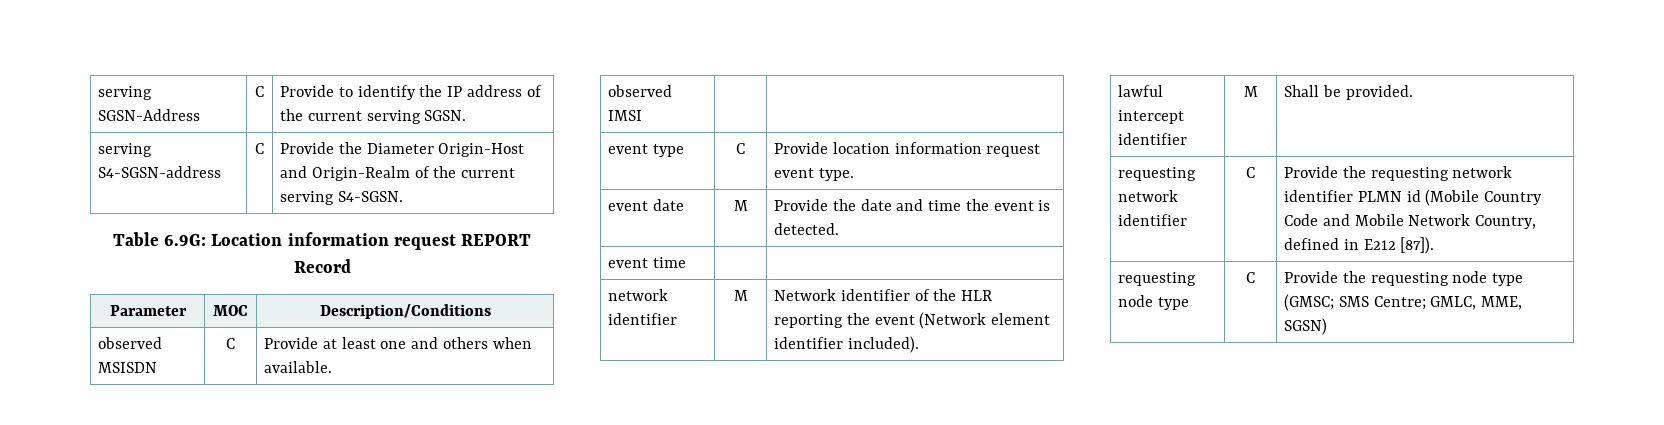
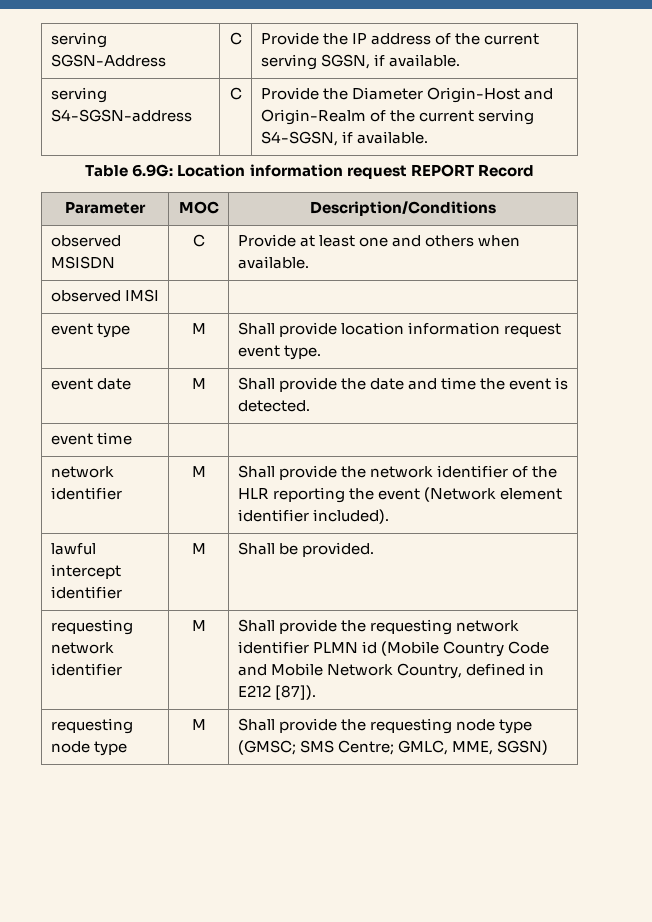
- serving SGSN-Address | C | Provide to identify the IP address of the current serving SGSN.
+ serving SGSN-Address | C | Provide the IP address of the current serving SGSN, if available.
- serving S4-SGSN-address | C | Provide the Diameter Origin-Host and Origin-Realm of the current serving S4-SGSN.
+ serving S4-SGSN-address | C | Provide the Diameter Origin-Host and Origin-Realm of the current serving S4-SGSN, if available.
- event type | C | Provide location information request event type.
+ event type | M | Shall provide location information request event type.
- event date | M | Provide the date and time the event is detected.
+ event date | M | Shall provide the date and time the event is detected.
- network identifier | M | Network identifier of the HLR reporting the event (Network element identifier included).
+ network identifier | M | Shall provide the network identifier of the HLR reporting the event (Network element identifier included).
- requesting network identifier | C | Provide the requesting network identifier PLMN id (Mobile Country Code and Mobile Network Country, defined in E212 [87]).
+ requesting network identifier | M | Shall provide the requesting network identifier PLMN id (Mobile Country Code and Mobile Network Country, defined in E212 [87]).
- requesting node type | C | Provide the requesting node type (GMSC; SMS Centre; GMLC, MME, SGSN)
+ requesting node type | M | Shall provide the requesting node type (GMSC; SMS Centre; GMLC, MME, SGSN)

